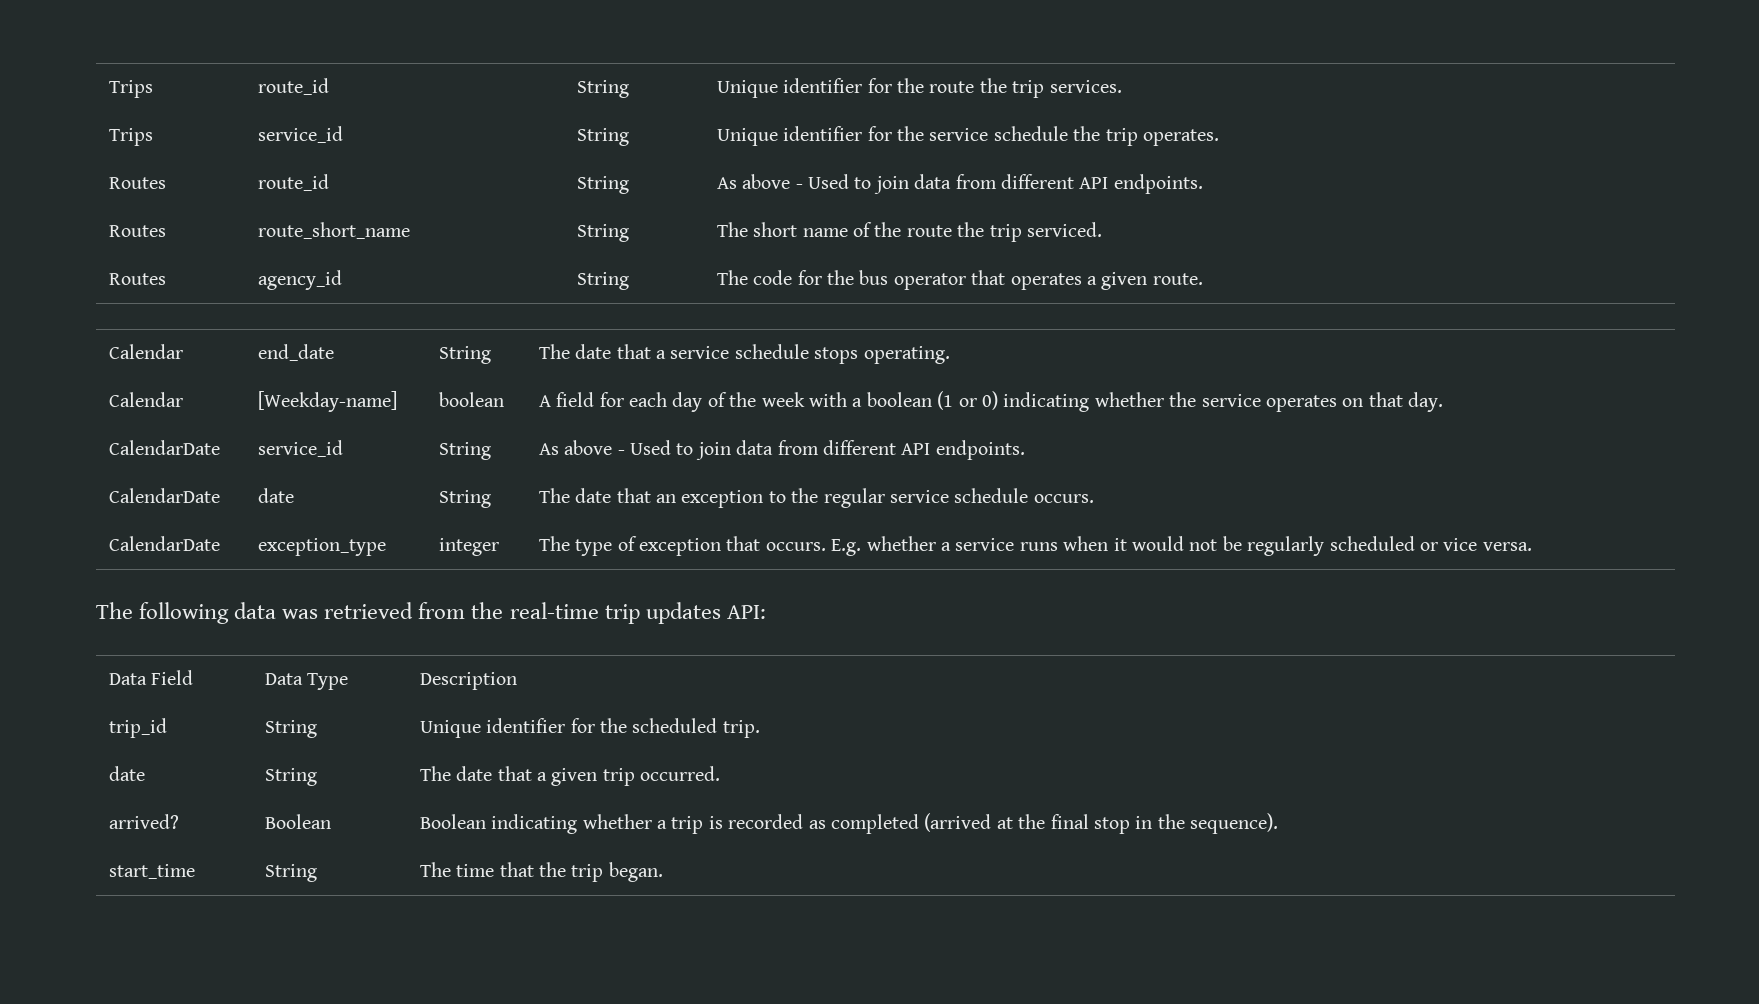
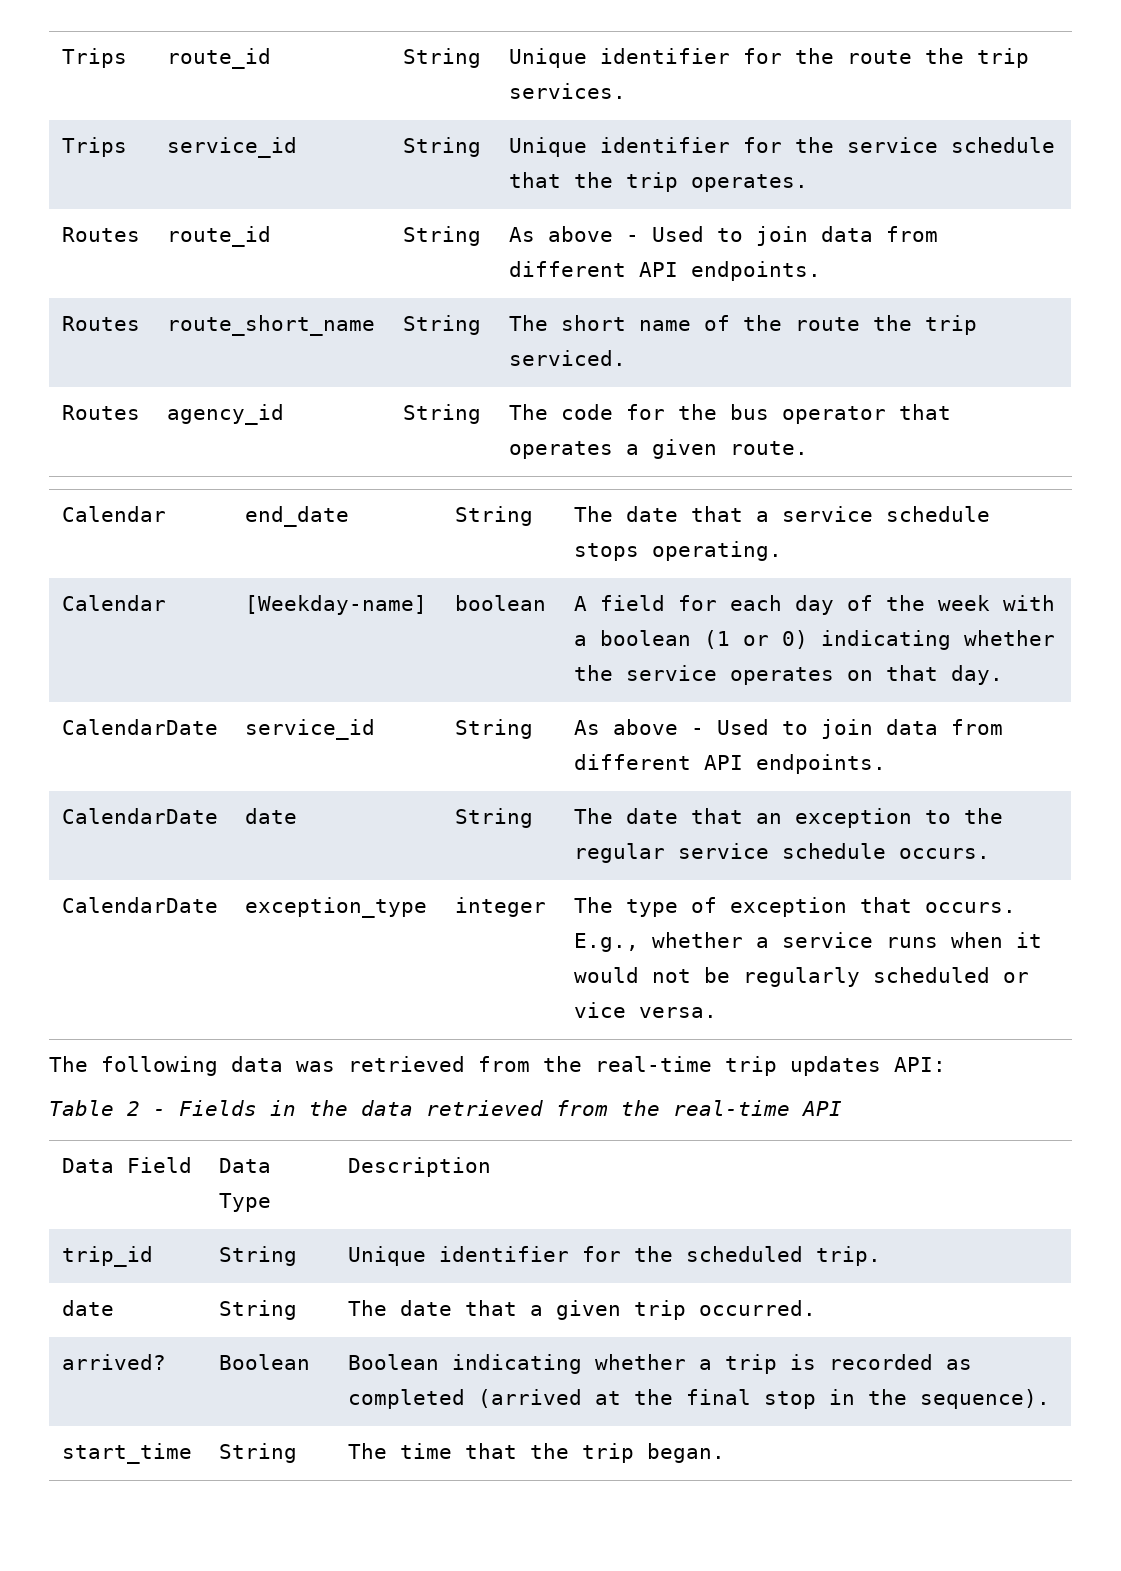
- Trips | service_id | String | Unique identifier for the service schedule the trip operates.
+ Trips | service_id | String | Unique identifier for the service schedule that the trip operates.
- CalendarDate | exception_type | integer | The type of exception that occurs. E.g. whether a service runs when it would not be regularly scheduled or vice versa.
+ CalendarDate | exception_type | integer | The type of exception that occurs. E.g., whether a service runs when it would not be regularly scheduled or vice versa.
+ Table 2 - Fields in the data retrieved from the real-time API

